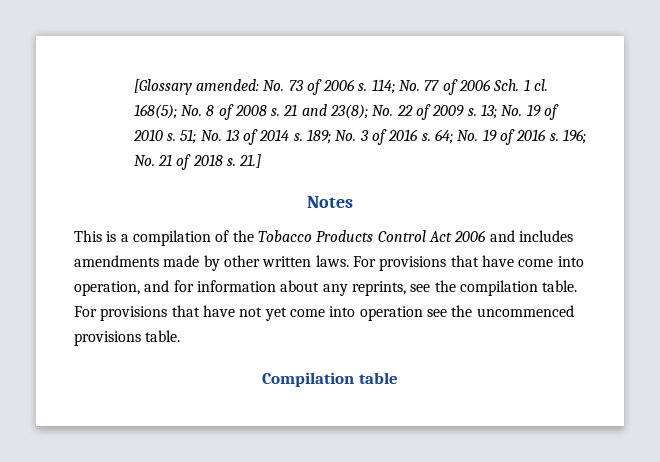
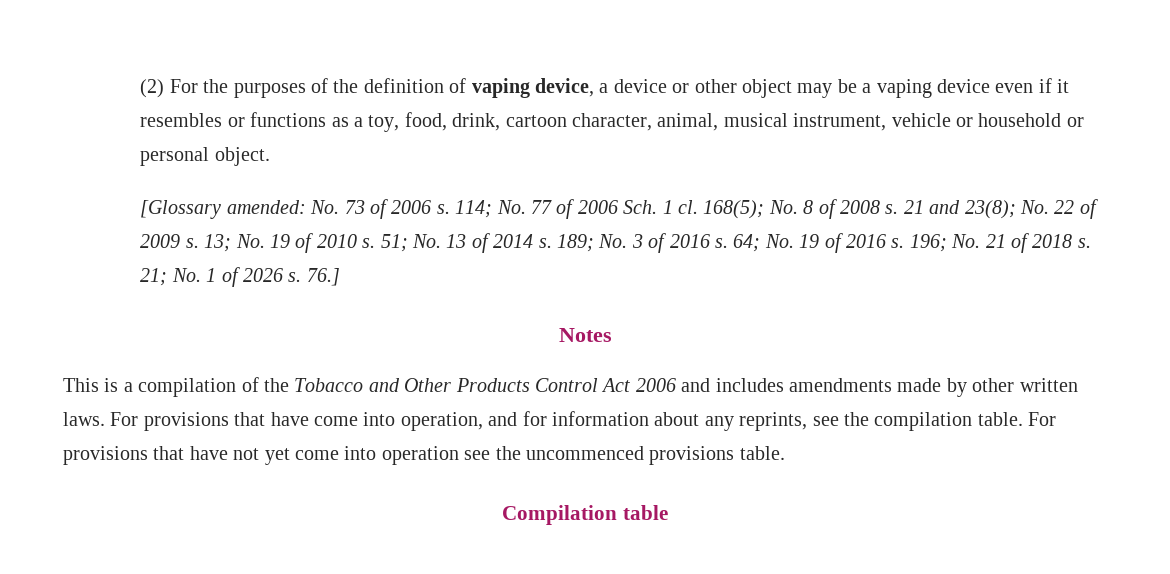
+ (2) For the purposes of the definition of vaping device, a device or other object may be a vaping device even if it resembles or functions as a toy, food, drink, cartoon character, animal, musical instrument, vehicle or household or personal object.
- 21.]
+ 21; No. 1 of 2026 s. 76.]
- This is a compilation of the Tobacco Products Control Act 2006 and includes amendments made by other written laws.
+ This is a compilation of the Tobacco and Other Products Control Act 2006 and includes amendments made by other written laws.

